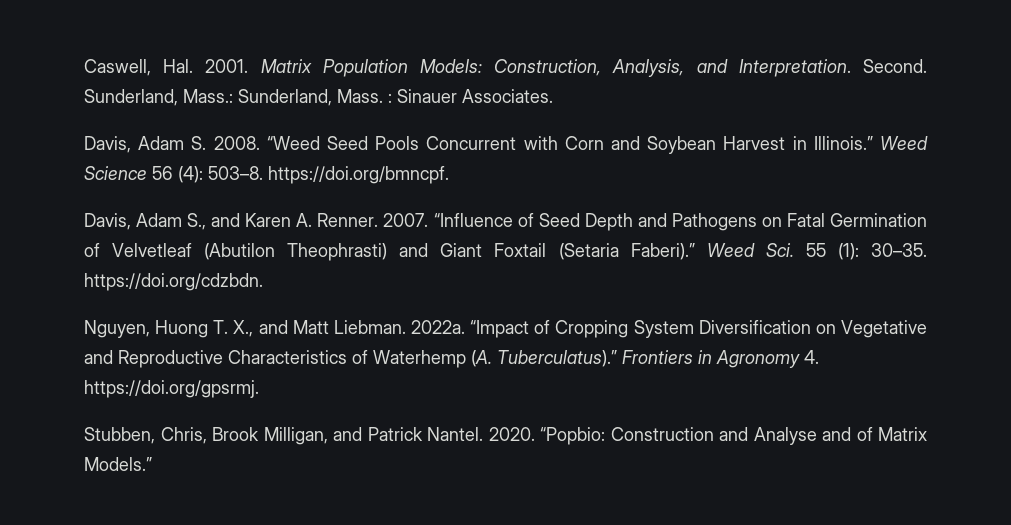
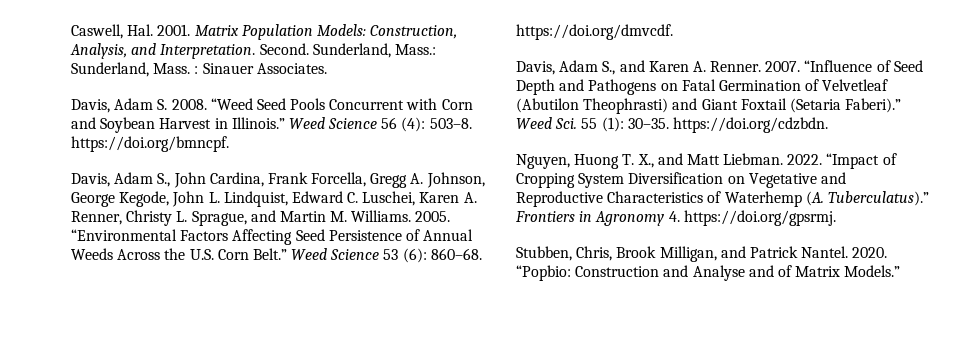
+ Davis, Adam S., John Cardina, Frank Forcella, Gregg A. Johnson, George Kegode, John L. Lindquist, Edward C. Luschei, Karen A. Renner, Christy L. Sprague, and Martin M. Williams. 2005. “Environmental Factors Affecting Seed Persistence of Annual Weeds Across the U.S. Corn Belt.” Weed Science 53 (6): 860–68. https://doi.org/dmvcdf.
- 2022a.
+ 2022.

